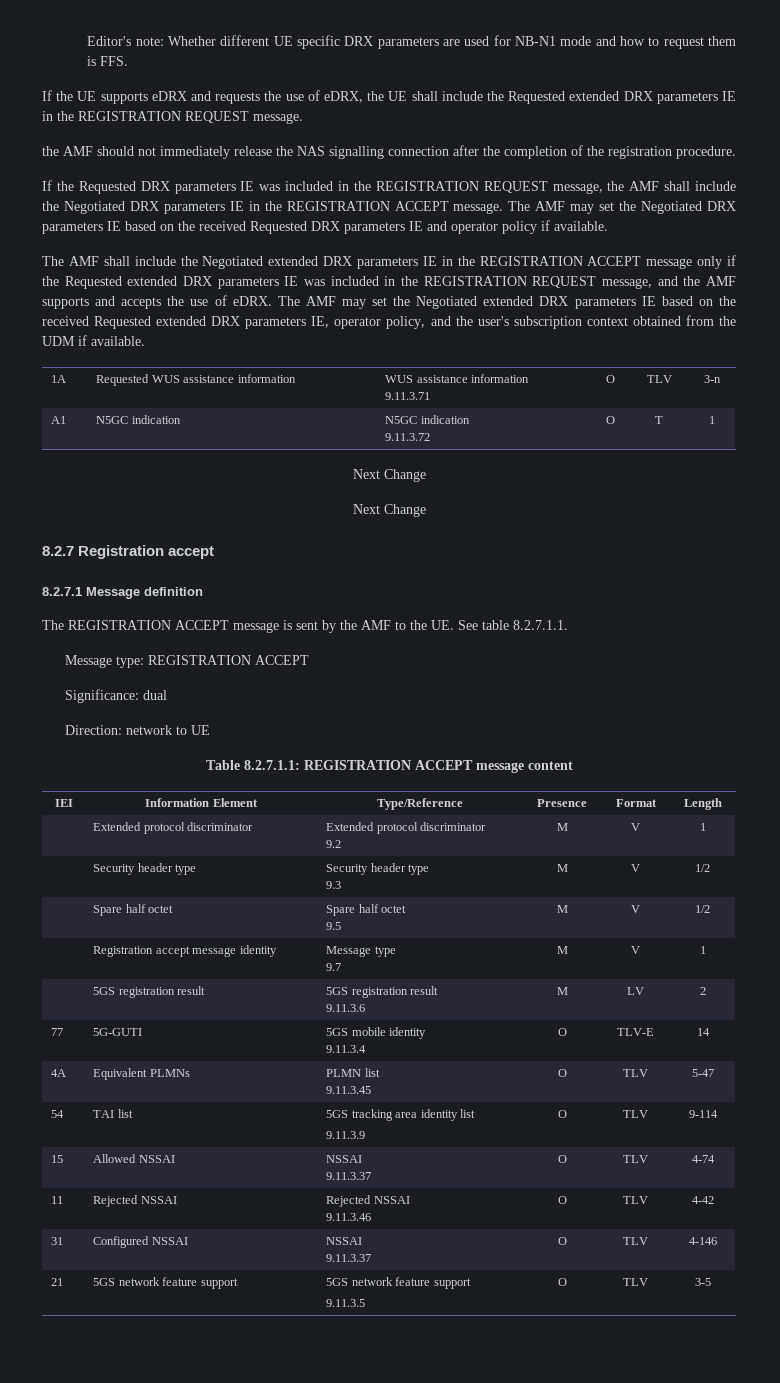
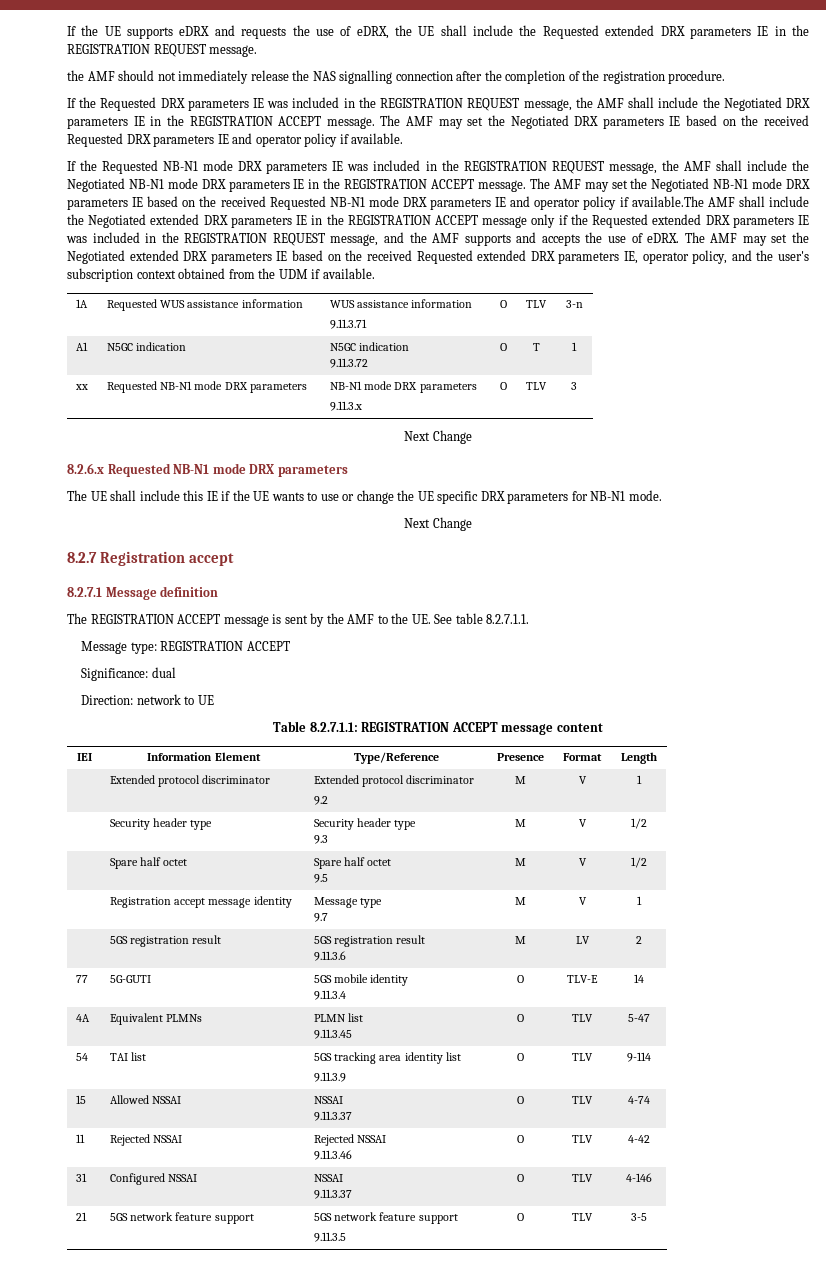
- Editor's note: Whether different UE specific DRX parameters are used for NB-N1 mode and how to request them is FFS.
- The AMF shall include the Negotiated extended DRX parameters IE in the REGISTRATION ACCEPT message only if the Requested extended DRX parameters IE was included in the REGISTRATION REQUEST message, and the AMF supports and accepts the use of eDRX.
+ If the Requested NB-N1 mode DRX parameters IE was included in the REGISTRATION REQUEST message, the AMF shall include the Negotiated NB-N1 mode DRX parameters IE in the REGISTRATION ACCEPT message. The AMF may set the Negotiated NB-N1 mode DRX parameters IE based on the received Requested NB-N1 mode DRX parameters IE and operator policy if available.The AMF shall include the Negotiated extended DRX parameters IE in the REGISTRATION ACCEPT message only if the Requested extended DRX parameters IE was included in the REGISTRATION REQUEST message, and the AMF supports and accepts the use of eDRX.
  A1 | N5GC indication | N5GC indication
  9.11.3.72 | O | T | 1
+ xx | Requested NB-N1 mode DRX parameters | NB-N1 mode DRX parameters
+ 9.11.3.x | O | TLV | 3
  Next Change
+ 8.2.6.x Requested NB-N1 mode DRX parameters
+ The UE shall include this IE if the UE wants to use or change the UE specific DRX parameters for NB-N1 mode.

